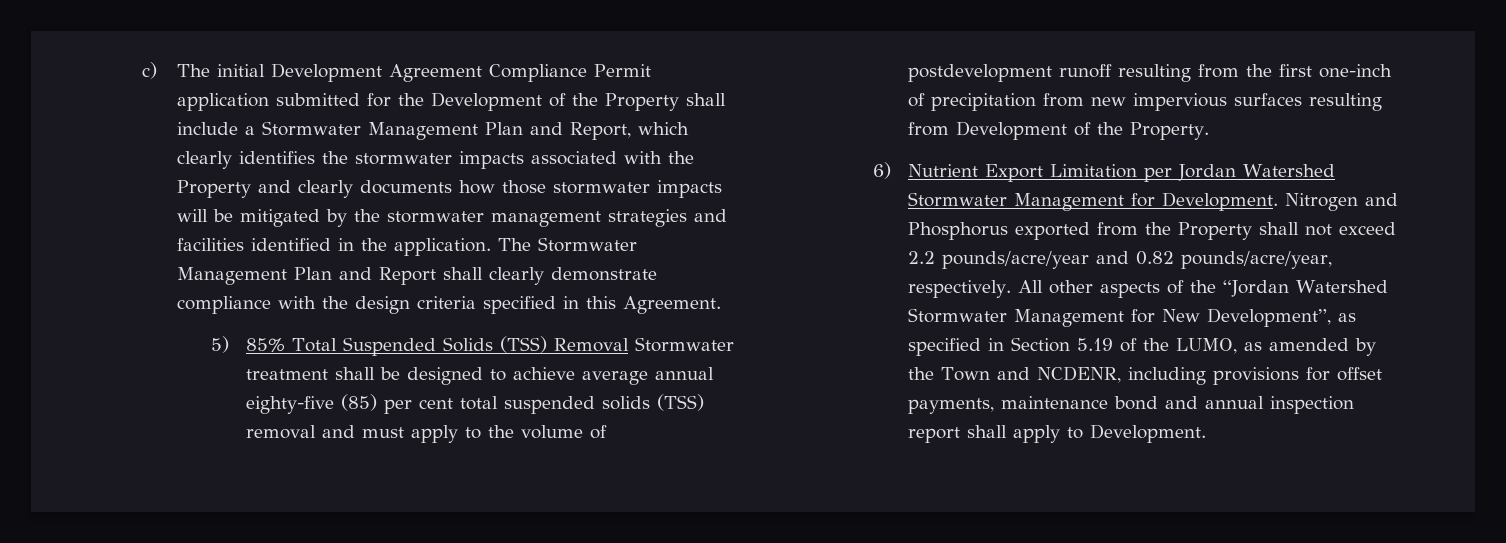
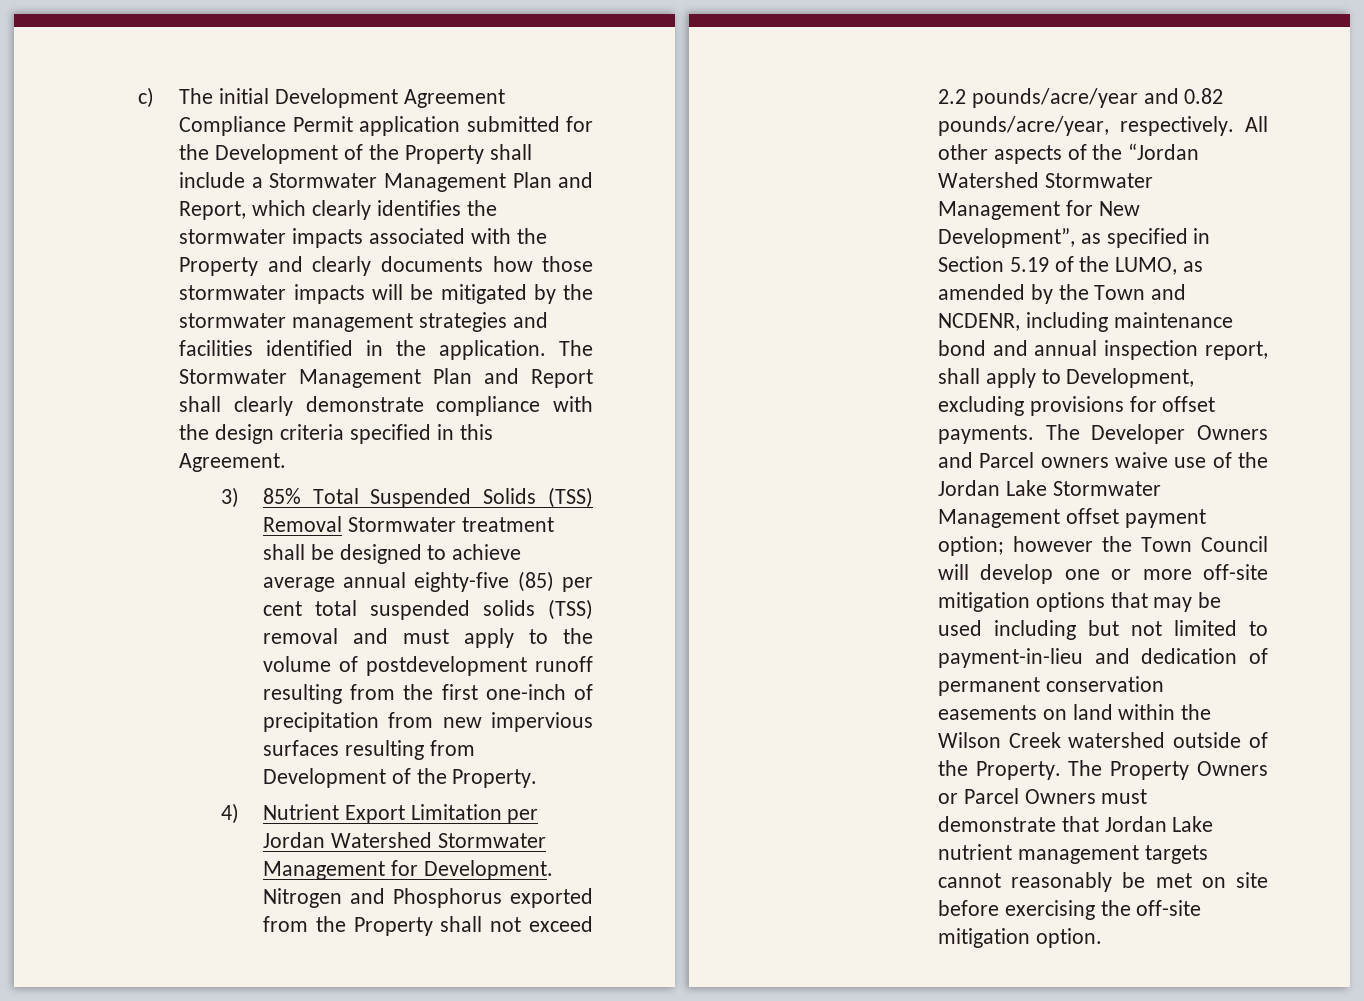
- 5) 85% Total Suspended Solids (TSS) Removal Stormwater treatment shall be designed to achieve average annual eighty-five (85) per cent total suspended solids (TSS) removal and must apply to the volume of postdevelopment runoff resulting from the first one-inch of precipitation from new impervious surfaces resulting from Development of the Property.
+ 3) 85% Total Suspended Solids (TSS) Removal Stormwater treatment shall be designed to achieve average annual eighty-five (85) per cent total suspended solids (TSS) removal and must apply to the volume of postdevelopment runoff resulting from the first one-inch of precipitation from new impervious surfaces resulting from Development of the Property.
- 6) Nutrient Export Limitation per Jordan Watershed Stormwater Management for Development.
+ 4) Nutrient Export Limitation per Jordan Watershed Stormwater Management for Development.
- All other aspects of the “Jordan Watershed Stormwater Management for New Development”, as specified in Section 5.19 of the LUMO, as amended by the Town and NCDENR, including provisions for offset payments, maintenance bond and annual inspection report shall apply to Development.
+ All other aspects of the “Jordan Watershed Stormwater Management for New Development”, as specified in Section 5.19 of the LUMO, as amended by the Town and NCDENR, including maintenance bond and annual inspection report, shall apply to Development, excluding provisions for offset payments. The Developer Owners and Parcel owners waive use of the Jordan Lake Stormwater Management offset payment option; however the Town Council will develop one or more off-site mitigation options that may be used including but not limited to payment-in-lieu and dedication of permanent conservation easements on land within the Wilson Creek watershed outside of the Property. The Property Owners or Parcel Owners must demonstrate that Jordan Lake nutrient management targets cannot reasonably be met on site before exercising the off-site mitigation option.

